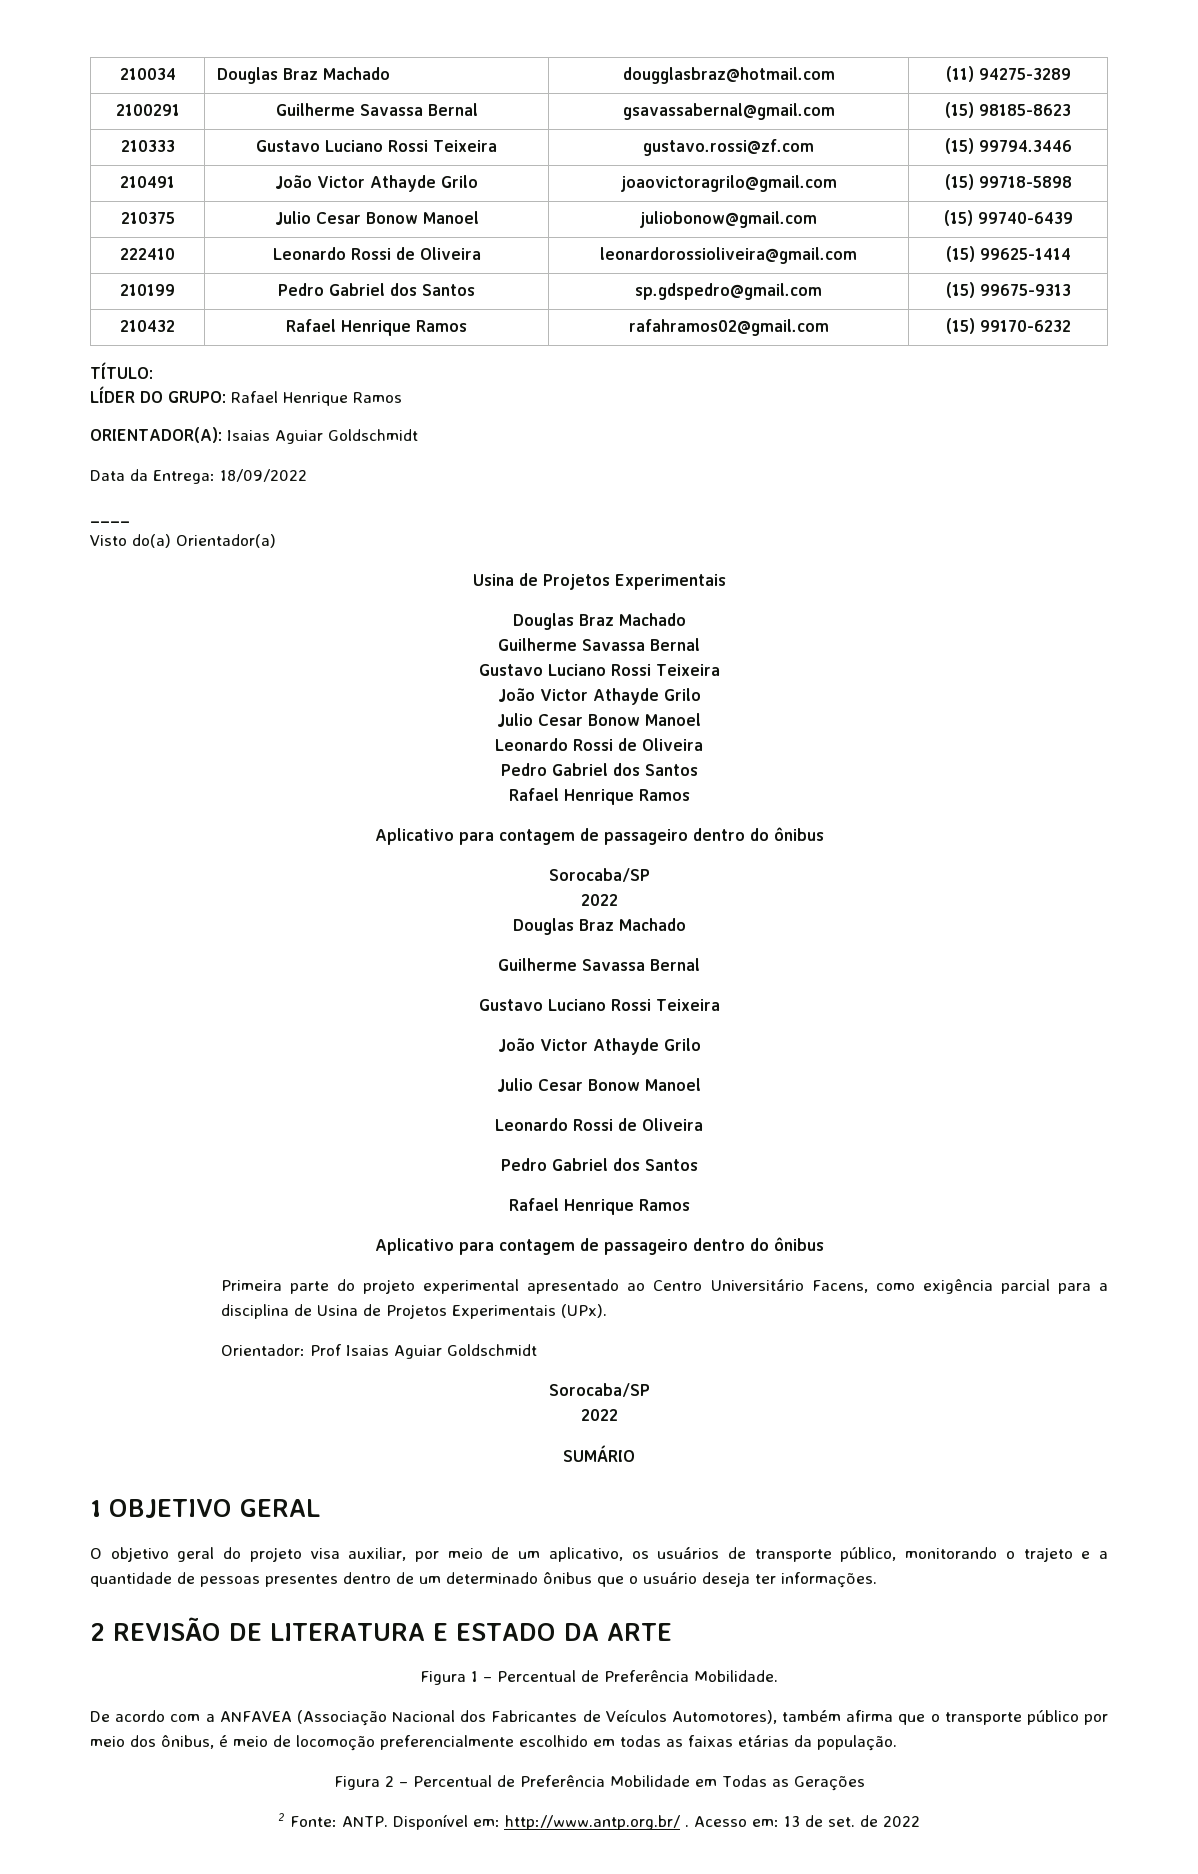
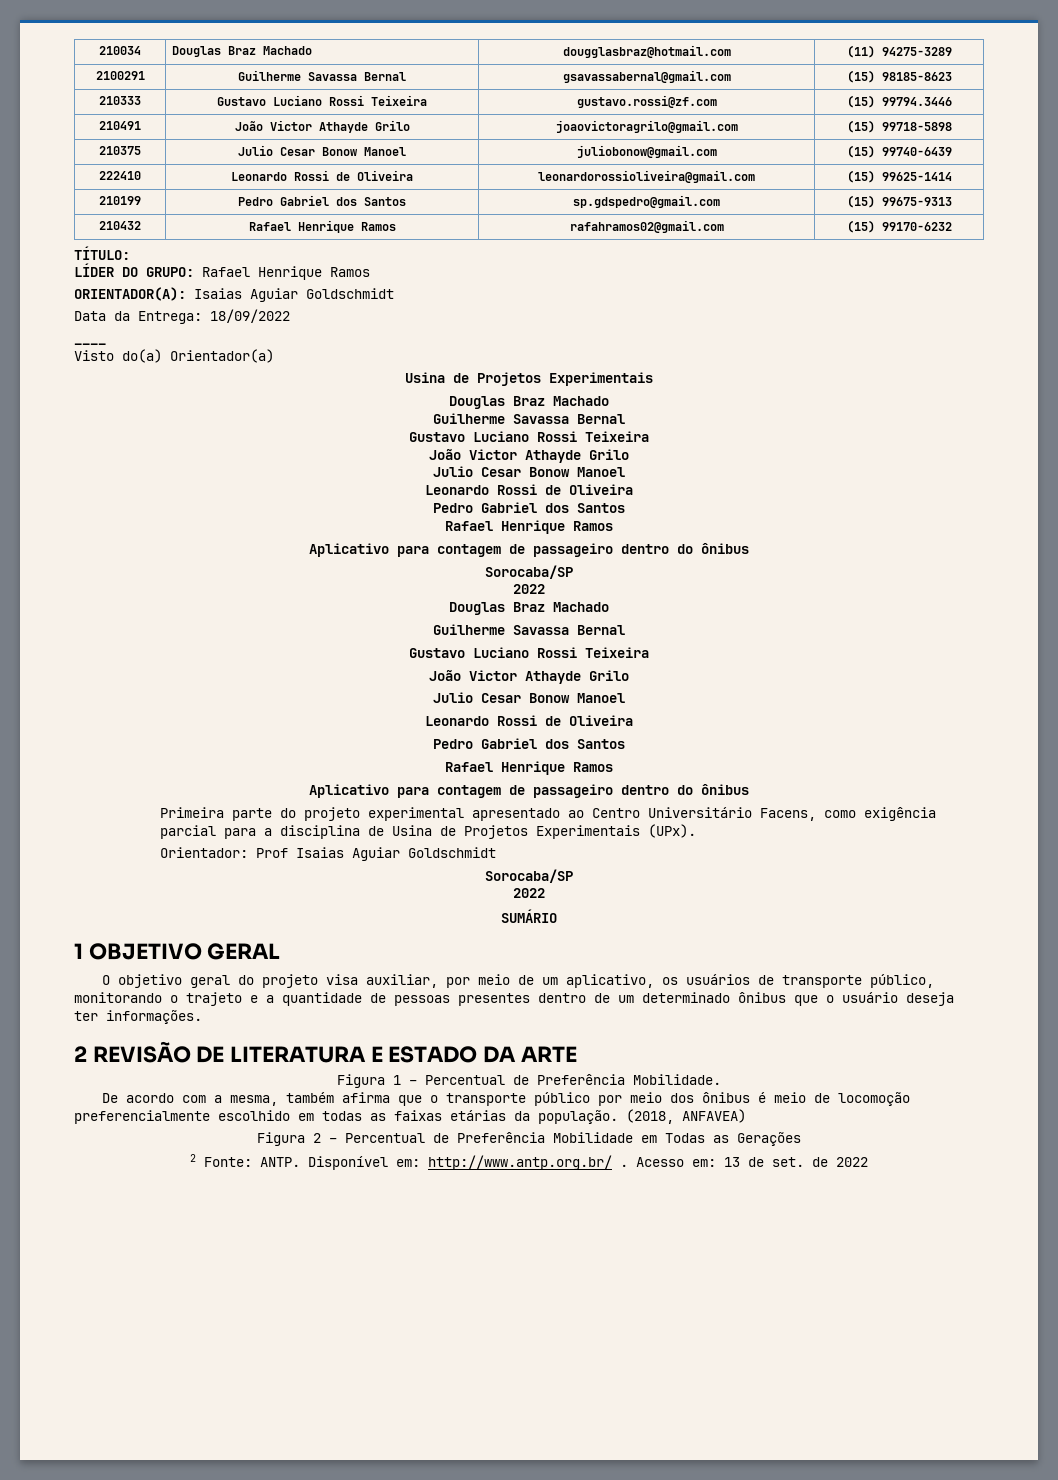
- De acordo com a ANFAVEA (Associação Nacional dos Fabricantes de Veículos Automotores), também afirma que o transporte público por meio dos ônibus, é meio de locomoção preferencialmente escolhido em todas as faixas etárias da população.
+ De acordo com a mesma, também afirma que o transporte público por meio dos ônibus é meio de locomoção preferencialmente escolhido em todas as faixas etárias da população. (2018, ANFAVEA)

